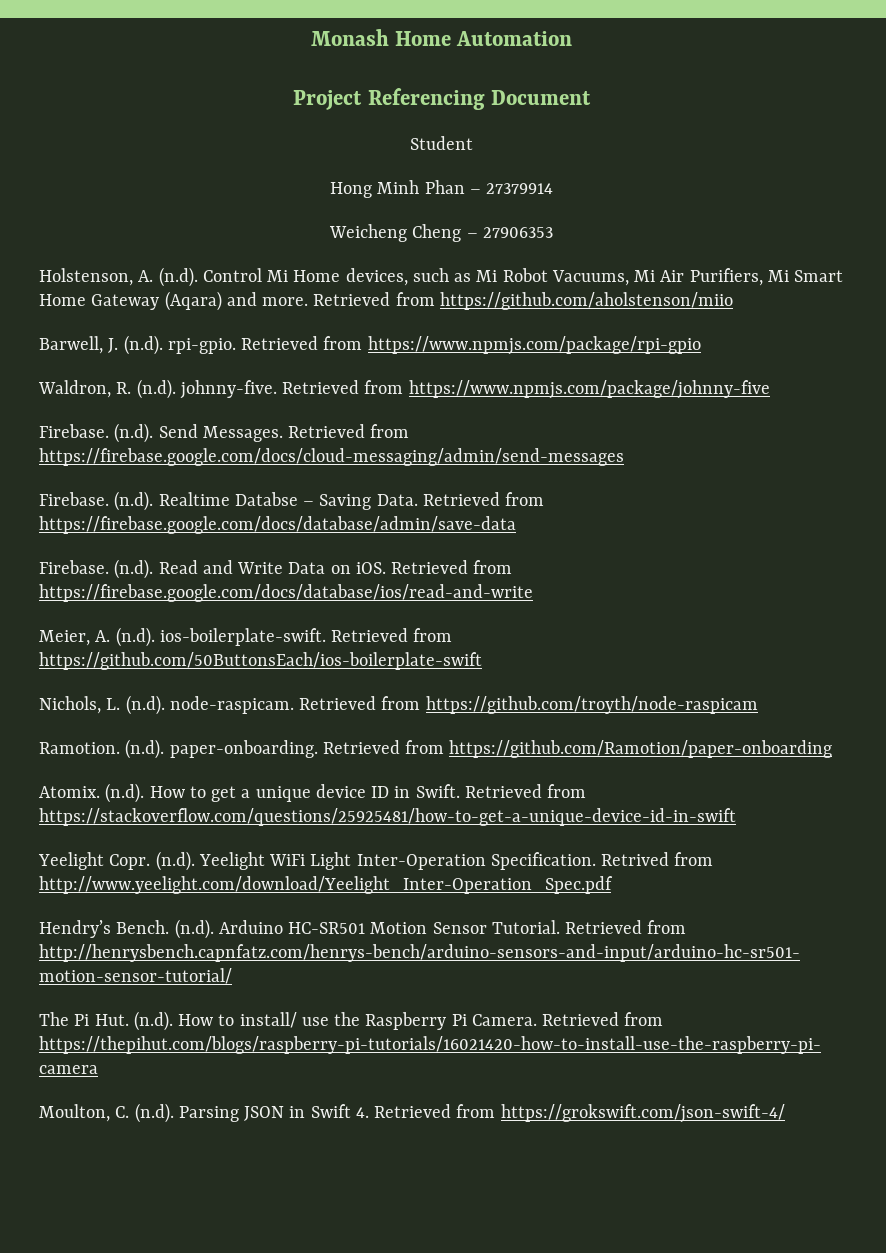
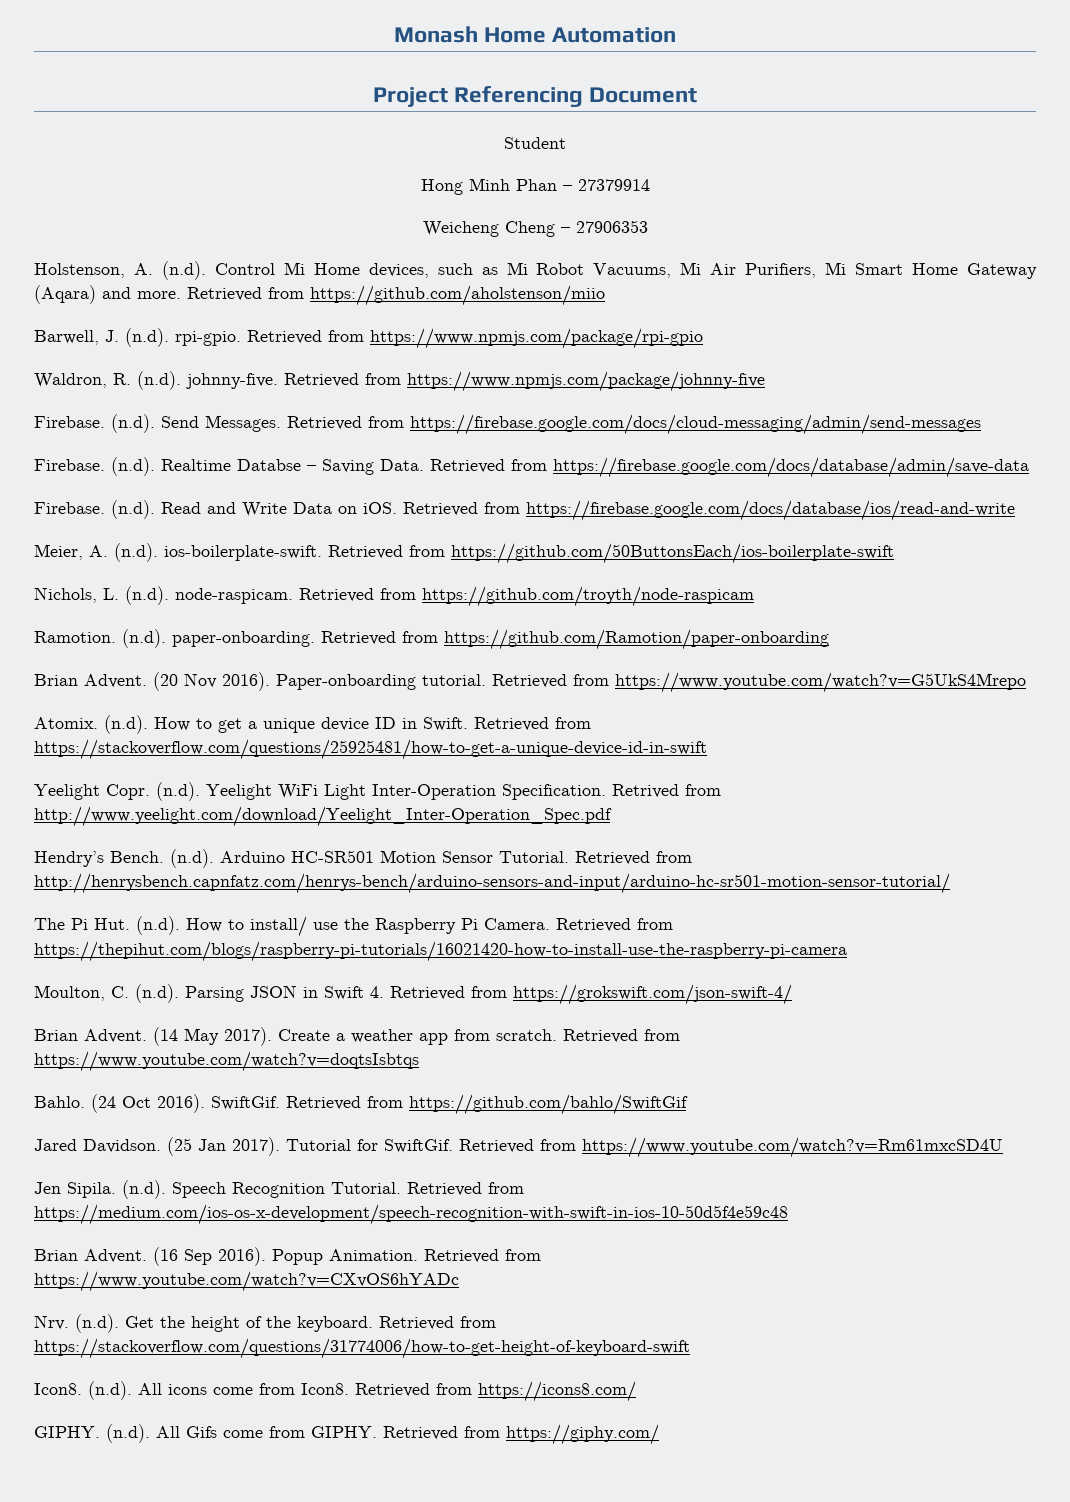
+ Brian Advent. (20 Nov 2016). Paper-onboarding tutorial. Retrieved from https://www.youtube.com/watch?v=G5UkS4Mrepo
+ Brian Advent. (14 May 2017). Create a weather app from scratch. Retrieved from https://www.youtube.com/watch?v=doqtsIsbtqs
+ Bahlo. (24 Oct 2016). SwiftGif. Retrieved from https://github.com/bahlo/SwiftGif
+ Jared Davidson. (25 Jan 2017). Tutorial for SwiftGif. Retrieved from https://www.youtube.com/watch?v=Rm61mxcSD4U
+ Jen Sipila. (n.d). Speech Recognition Tutorial. Retrieved from https://medium.com/ios-os-x-development/speech-recognition-with-swift-in-ios-10-50d5f4e59c48
+ Brian Advent. (16 Sep 2016). Popup Animation. Retrieved from
+ https://www.youtube.com/watch?v=CXvOS6hYADc
+ Nrv. (n.d). Get the height of the keyboard. Retrieved from https://stackoverflow.com/questions/31774006/how-to-get-height-of-keyboard-swift
+ Icon8. (n.d). All icons come from Icon8. Retrieved from https://icons8.com/
+ GIPHY. (n.d). All Gifs come from GIPHY. Retrieved from https://giphy.com/

